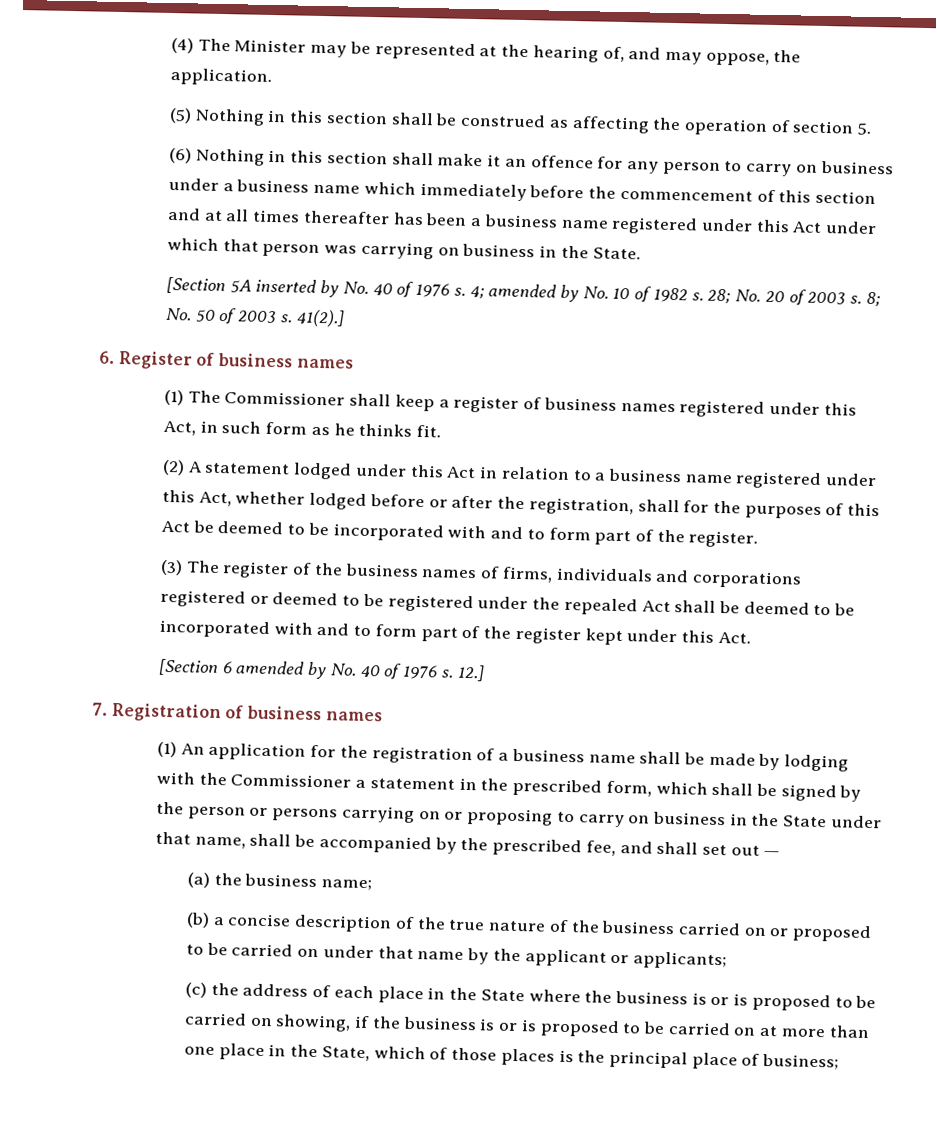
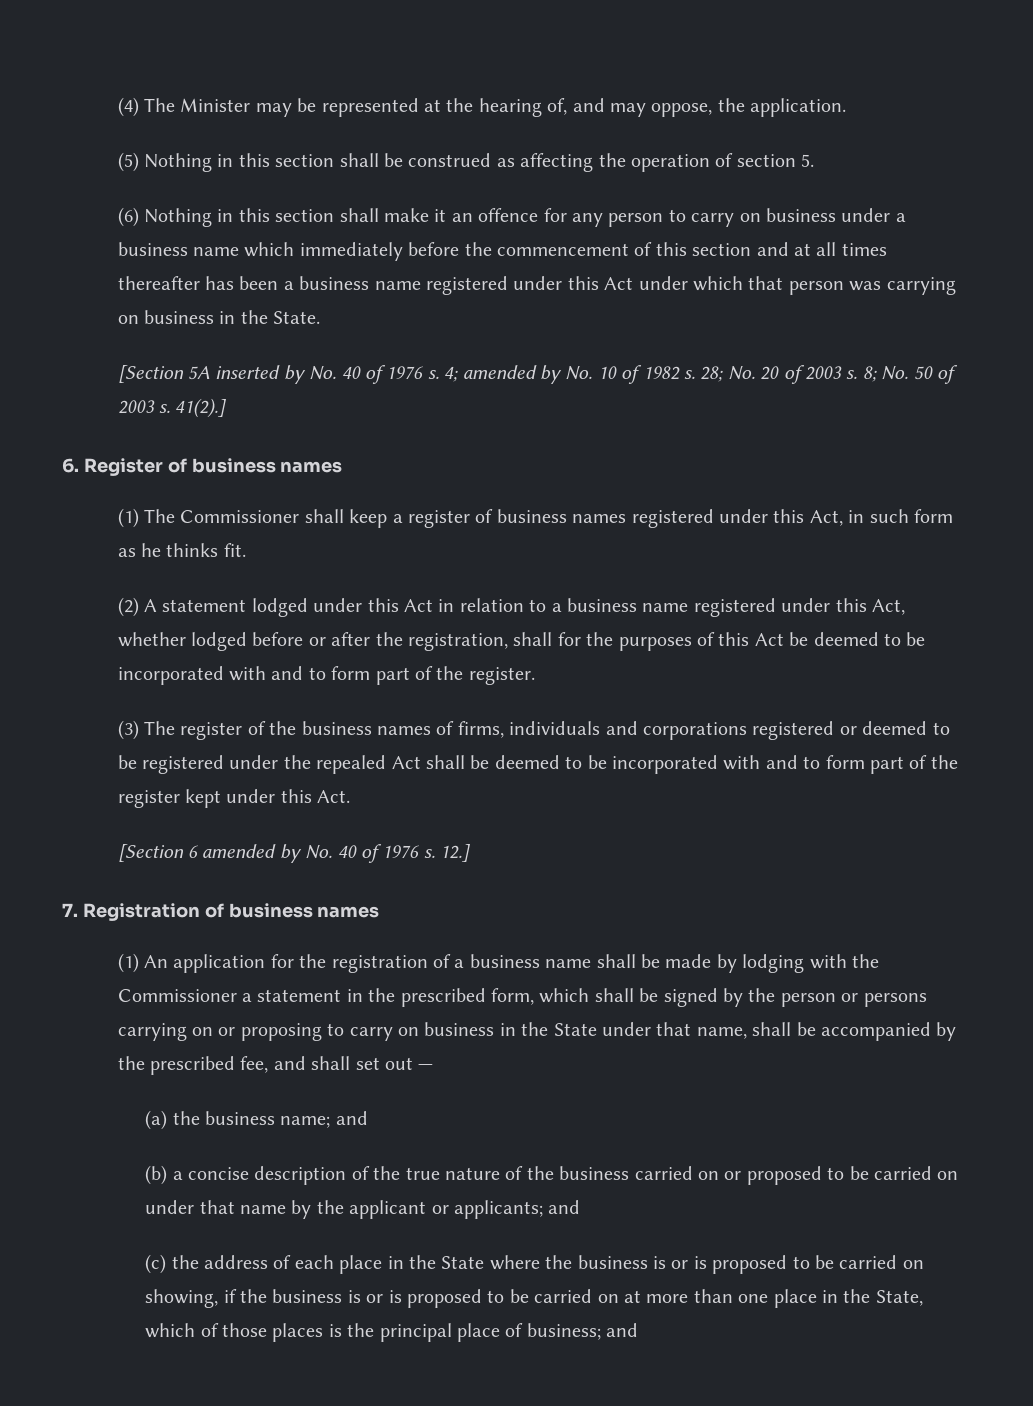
- (a) the business name;
+ (a) the business name; and
- (b) a concise description of the true nature of the business carried on or proposed to be carried on under that name by the applicant or applicants;
+ (b) a concise description of the true nature of the business carried on or proposed to be carried on under that name by the applicant or applicants; and
- (c) the address of each place in the State where the business is or is proposed to be carried on showing, if the business is or is proposed to be carried on at more than one place in the State, which of those places is the principal place of business;
+ (c) the address of each place in the State where the business is or is proposed to be carried on showing, if the business is or is proposed to be carried on at more than one place in the State, which of those places is the principal place of business; and

